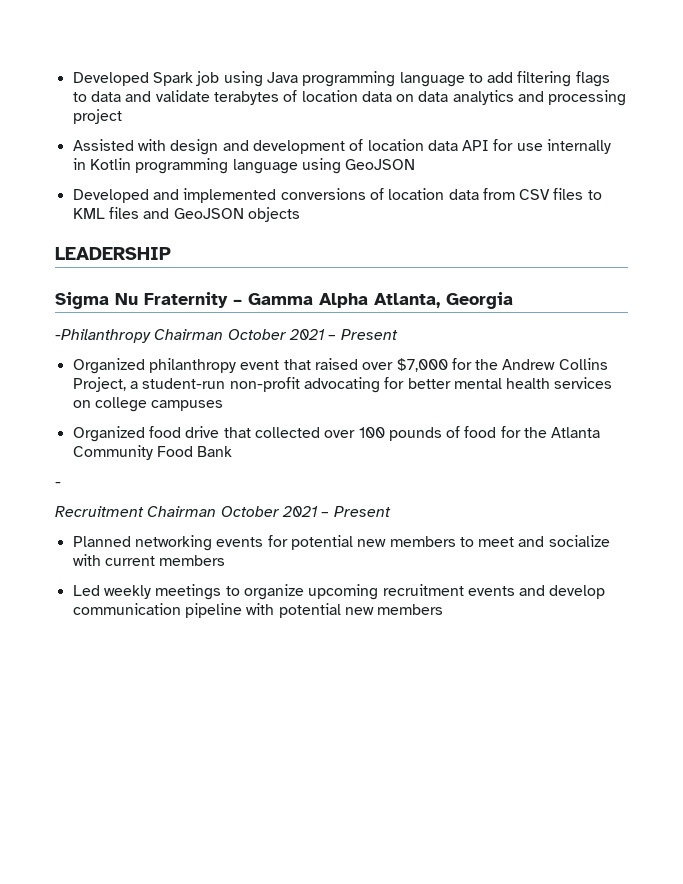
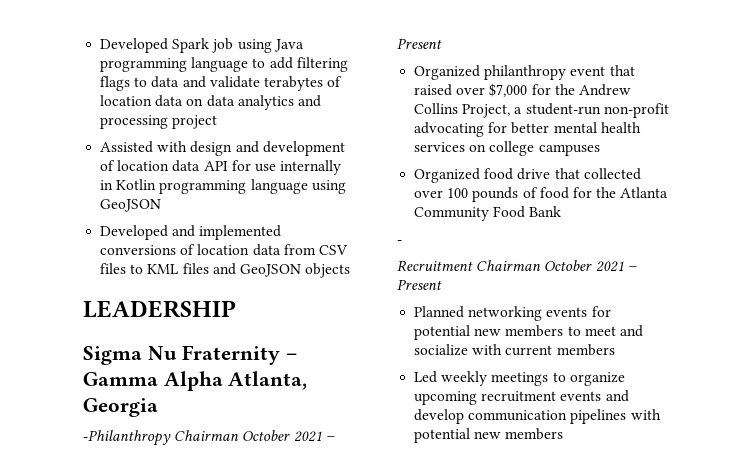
- Led weekly meetings to organize upcoming recruitment events and develop communication pipeline with potential new members
+ Led weekly meetings to organize upcoming recruitment events and develop communication pipelines with potential new members

